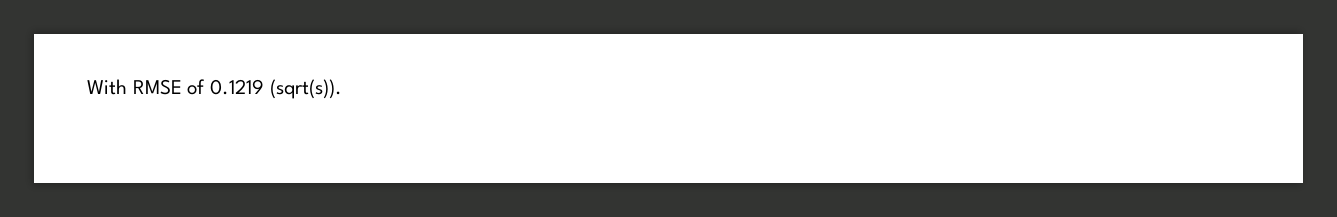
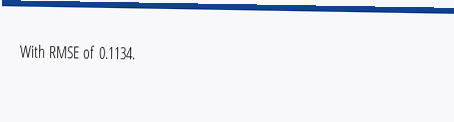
- With RMSE of 0.1219 (sqrt(s)).
+ With RMSE of 0.1134.

